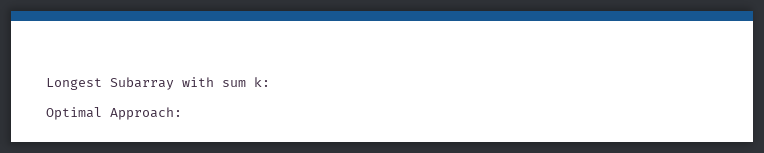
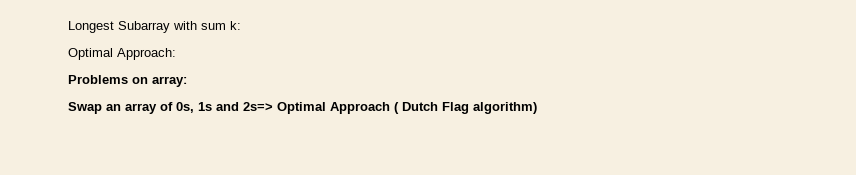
+ Problems on array:
+ Swap an array of 0s, 1s and 2s=> Optimal Approach ( Dutch Flag algorithm)

